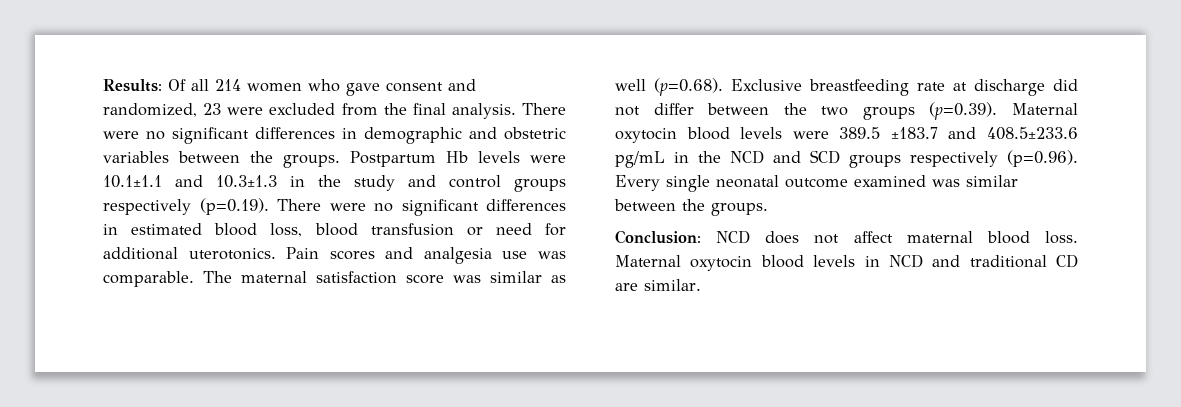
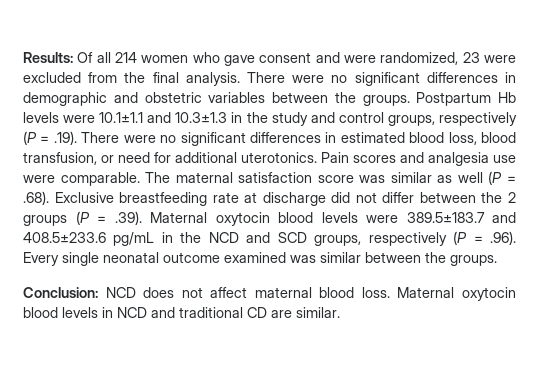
- Results: Of all 214 women who gave consent and randomized, 23 were excluded from the final analysis.
+ Results: Of all 214 women who gave consent and were randomized, 23 were excluded from the final analysis.
- Postpartum Hb levels were 10.1±1.1 and 10.3±1.3 in the study and control groups respectively (p=0.19). There were no significant differences in estimated blood loss, blood transfusion or need for additional uterotonics.
+ Postpartum Hb levels were 10.1±1.1 and 10.3±1.3 in the study and control groups, respectively (P = .19). There were no significant differences in estimated blood loss, blood transfusion, or need for additional uterotonics.
- Pain scores and analgesia use was comparable.
+ Pain scores and analgesia use were comparable.
- The maternal satisfaction score was similar as well (p=0.68). Exclusive breastfeeding rate at discharge did not differ between the two groups (p=0.39). Maternal oxytocin blood levels were 389.5 ±183.7 and 408.5±233.6 pg/mL in the NCD and SCD groups respectively (p=0.96). Every single neonatal outcome examined was similar between the groups.
+ The maternal satisfaction score was similar as well (P = .68). Exclusive breastfeeding rate at discharge did not differ between the 2 groups (P = .39). Maternal oxytocin blood levels were 389.5±183.7 and 408.5±233.6 pg/mL in the NCD and SCD groups, respectively (P = .96). Every single neonatal outcome examined was similar between the groups.

